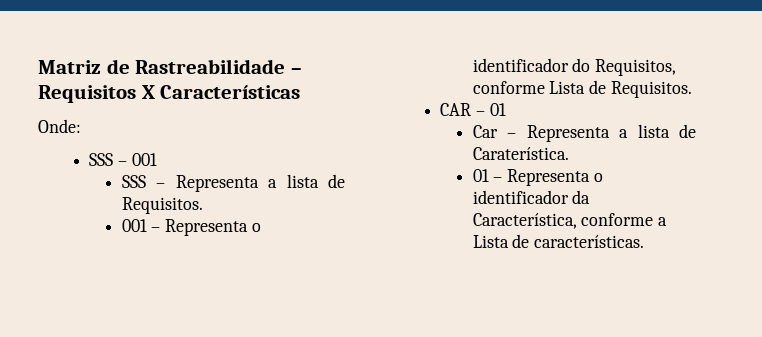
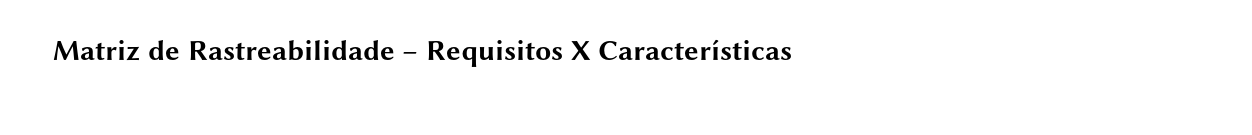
- Onde:
- SSS – 001
- SSS – Representa a lista de Requisitos.
- 001 – Representa o identificador do Requisitos, conforme Lista de Requisitos.
- CAR – 01
- Car – Representa a lista de Caraterística.
- 01 – Representa o identificador da Característica, conforme a Lista de características.

